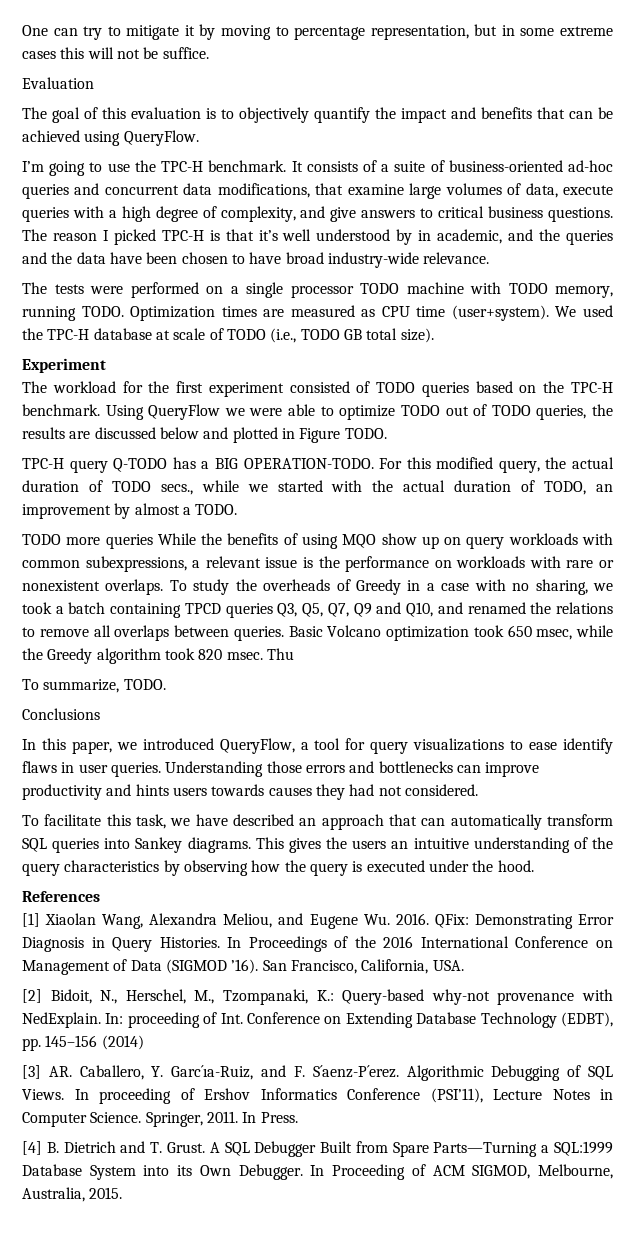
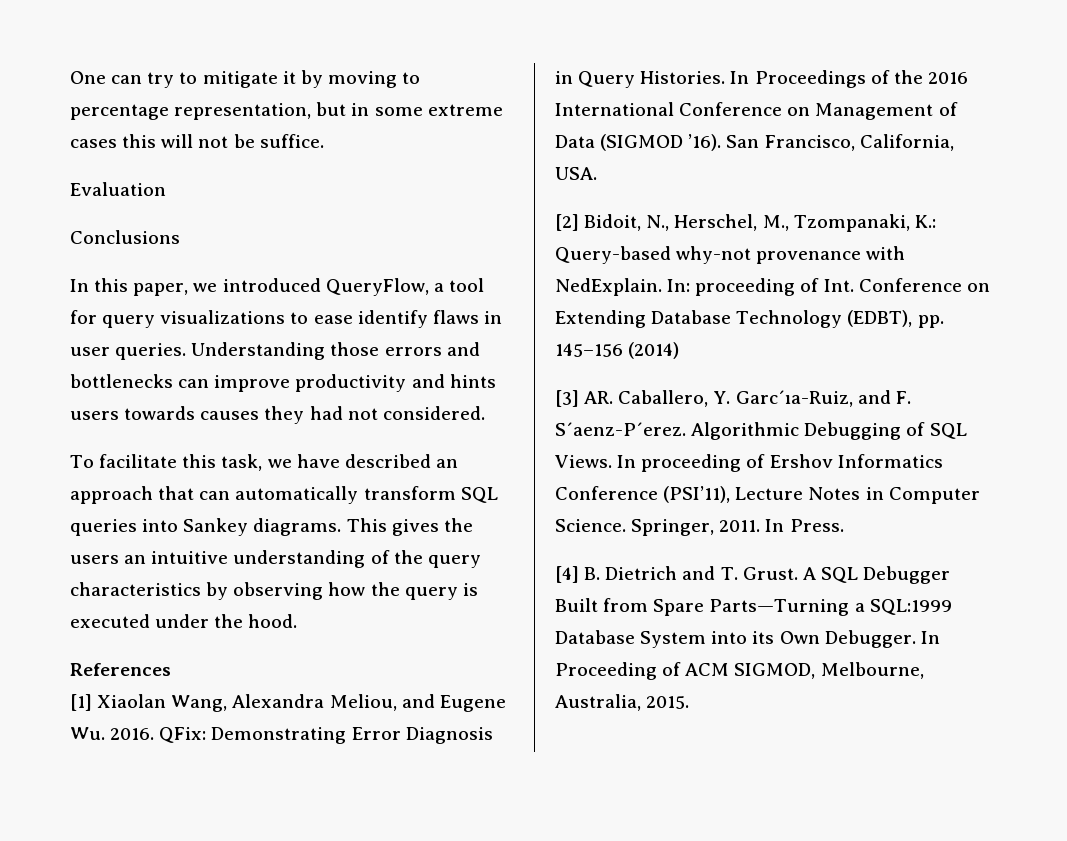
- The goal of this evaluation is to objectively quantify the impact and benefits that can be achieved using QueryFlow.
- I’m going to use the TPC-H benchmark. It consists of a suite of business-oriented ad-hoc queries and concurrent data modifications, that examine large volumes of data, execute queries with a high degree of complexity, and give answers to critical business questions. The reason I picked TPC-H is that it’s well understood by in academic, and the queries and the data have been chosen to have broad industry-wide relevance.
- The tests were performed on a single processor TODO machine with TODO memory, running TODO. Optimization times are measured as CPU time (user+system). We used the TPC-H database at scale of TODO (i.e., TODO GB total size).
- Experiment
- The workload for the first experiment consisted of TODO queries based on the TPC-H benchmark. Using QueryFlow we were able to optimize TODO out of TODO queries, the results are discussed below and plotted in Figure TODO.
- TPC-H query Q-TODO has a BIG OPERATION-TODO. For this modified query, the actual duration of TODO secs., while we started with the actual duration of TODO, an improvement by almost a TODO.
- TODO more queries While the benefits of using MQO show up on query workloads with common subexpressions, a relevant issue is the performance on workloads with rare or nonexistent overlaps. To study the overheads of Greedy in a case with no sharing, we took a batch containing TPCD queries Q3, Q5, Q7, Q9 and Q10, and renamed the relations to remove all overlaps between queries. Basic Volcano optimization took 650 msec, while the Greedy algorithm took 820 msec. Thu
- To summarize, TODO.

